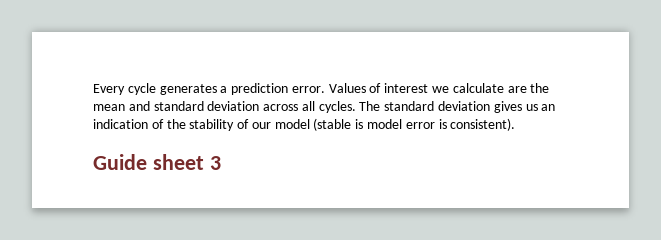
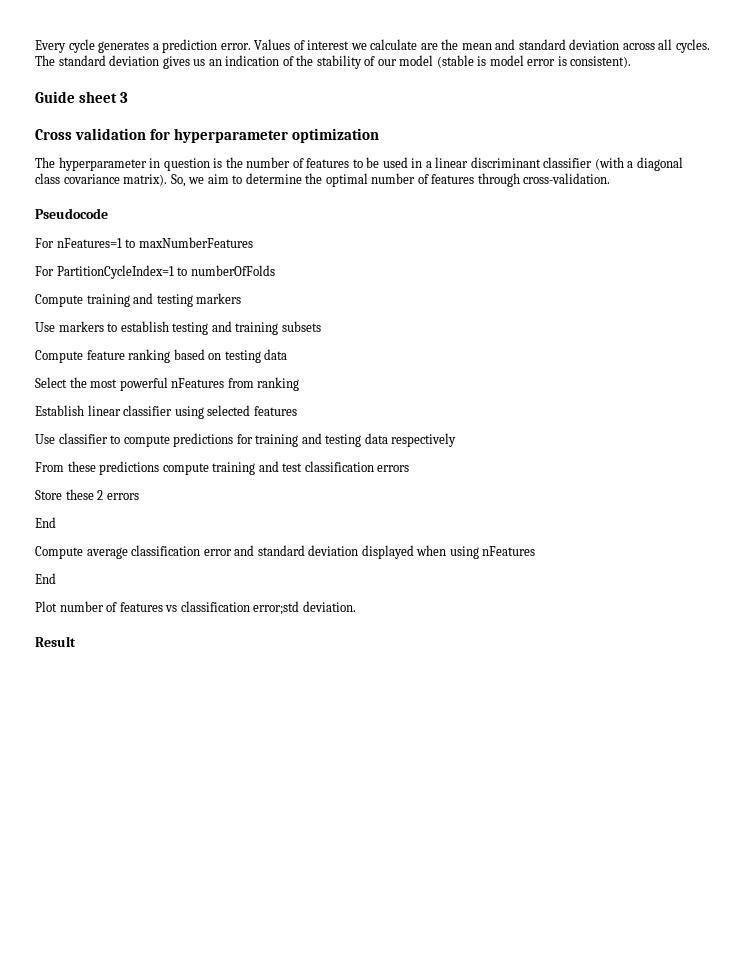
+ Cross validation for hyperparameter optimization
+ The hyperparameter in question is the number of features to be used in a linear discriminant classifier (with a diagonal class covariance matrix). So, we aim to determine the optimal number of features through cross-validation.
+ Pseudocode
+ For nFeatures=1 to maxNumberFeatures
+ For PartitionCycleIndex=1 to numberOfFolds
+ Compute training and testing markers
+ Use markers to establish testing and training subsets
+ Compute feature ranking based on testing data
+ Select the most powerful nFeatures from ranking
+ Establish linear classifier using selected features
+ Use classifier to compute predictions for training and testing data respectively
+ From these predictions compute training and test classification errors
+ Store these 2 errors
+ End
+ Compute average classification error and standard deviation displayed when using nFeatures
+ End
+ Plot number of features vs classification error;std deviation.
+ Result

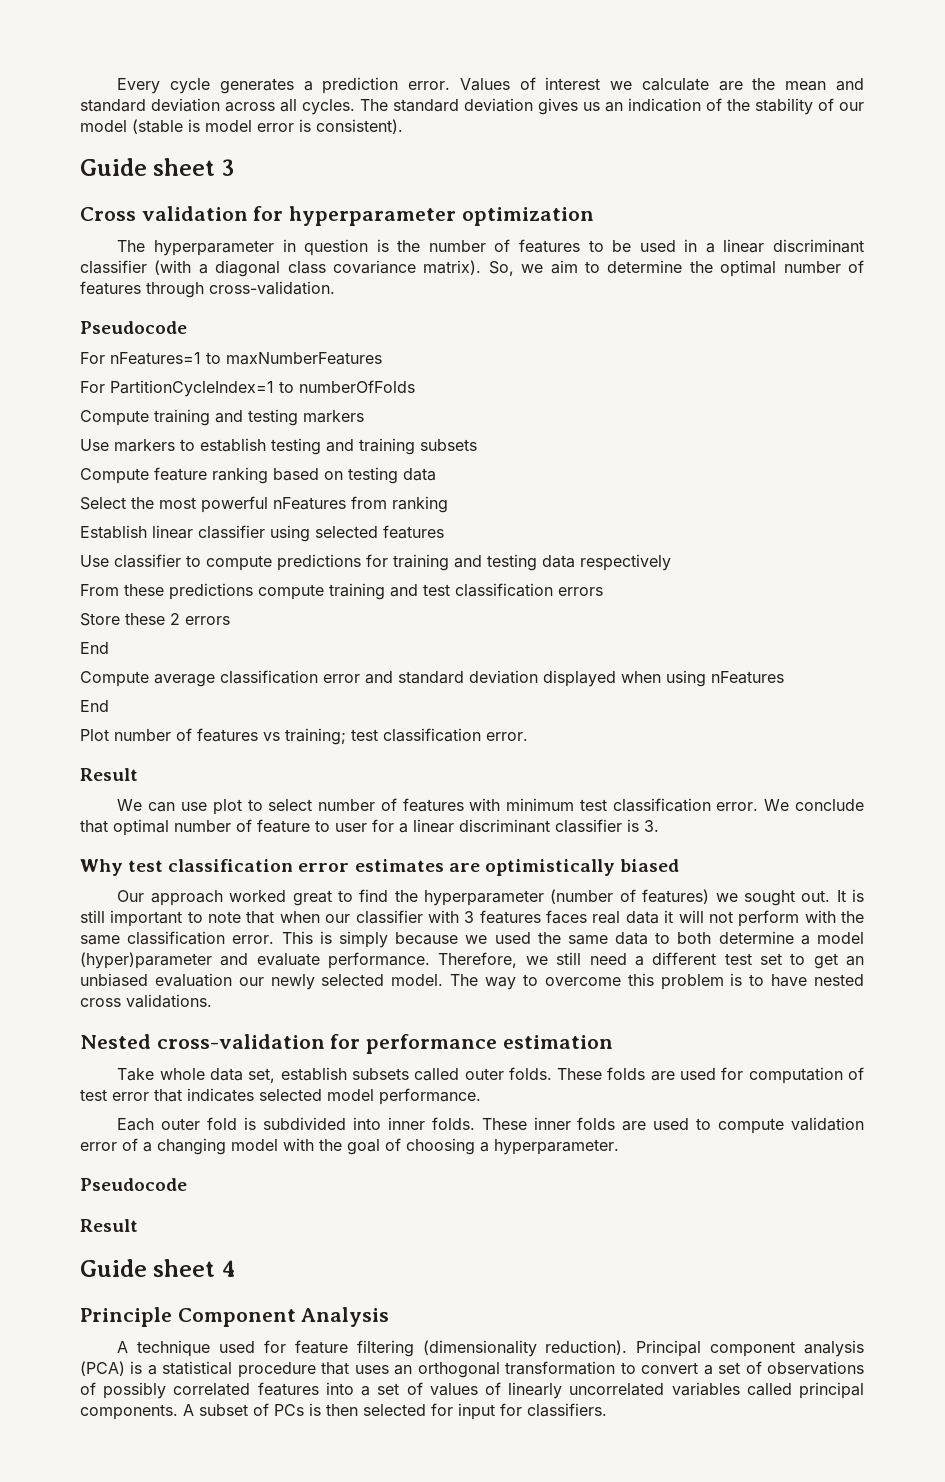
- Plot number of features vs classification error;std deviation.
+ Plot number of features vs training; test classification error.
  Result
+ We can use plot to select number of features with minimum test classification error. We conclude that optimal number of feature to user for a linear discriminant classifier is 3.
+ Why test classification error estimates are optimistically biased
+ Our approach worked great to find the hyperparameter (number of features) we sought out. It is still important to note that when our classifier with 3 features faces real data it will not perform with the same classification error. This is simply because we used the same data to both determine a model (hyper)parameter and evaluate performance. Therefore, we still need a different test set to get an unbiased evaluation our newly selected model. The way to overcome this problem is to have nested cross validations.
+ Nested cross-validation for performance estimation
+ Take whole data set, establish subsets called outer folds. These folds are used for computation of test error that indicates selected model performance.
+ Each outer fold is subdivided into inner folds. These inner folds are used to compute validation error of a changing model with the goal of choosing a hyperparameter.
+ Pseudocode
+ Result
+ Guide sheet 4
+ Principle Component Analysis
+ A technique used for feature filtering (dimensionality reduction). Principal component analysis (PCA) is a statistical procedure that uses an orthogonal transformation to convert a set of observations of possibly correlated features into a set of values of linearly uncorrelated variables called principal components. A subset of PCs is then selected for input for classifiers.

